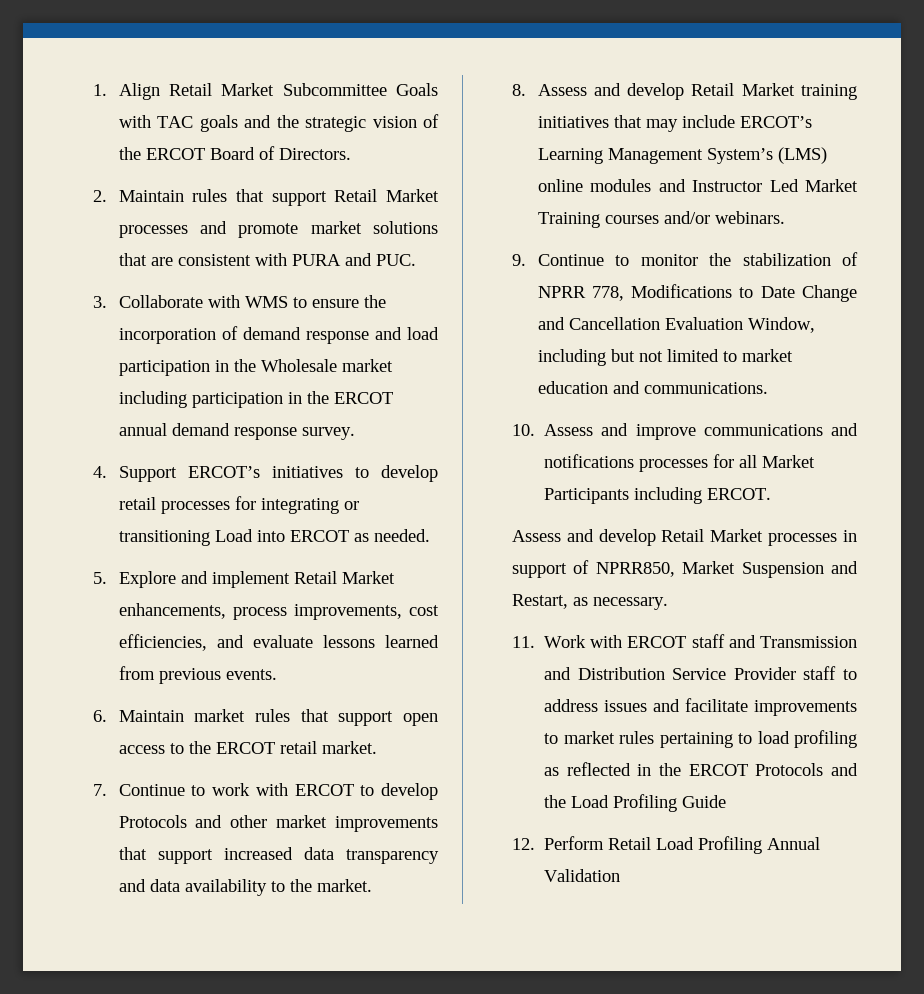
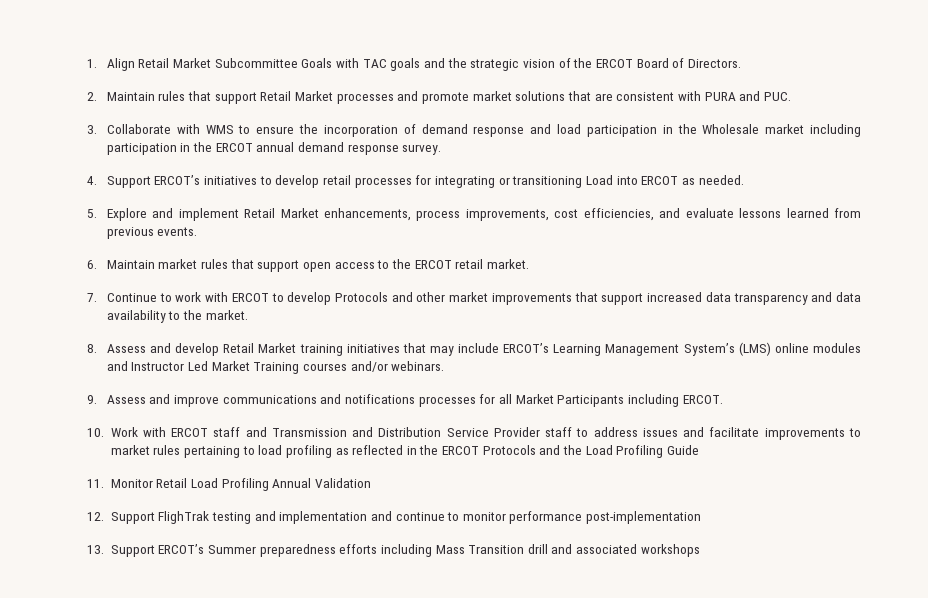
- 9. Continue to monitor the stabilization of NPRR 778, Modifications to Date Change and Cancellation Evaluation Window, including but not limited to market education and communications.
- 10. Assess and improve communications and notifications processes for all Market Participants including ERCOT.
+ 9. Assess and improve communications and notifications processes for all Market Participants including ERCOT.
- Assess and develop Retail Market processes in support of NPRR850, Market Suspension and Restart, as necessary.
- 11. Work with ERCOT staff and Transmission and Distribution Service Provider staff to address issues and facilitate improvements to market rules pertaining to load profiling as reflected in the ERCOT Protocols and the Load Profiling Guide
+ 10. Work with ERCOT staff and Transmission and Distribution Service Provider staff to address issues and facilitate improvements to market rules pertaining to load profiling as reflected in the ERCOT Protocols and the Load Profiling Guide
- 12. Perform Retail Load Profiling Annual Validation
+ 11. Monitor Retail Load Profiling Annual Validation
+ 12. Support FlighTrak testing and implementation and continue to monitor performance post-implementation
+ 13. Support ERCOT’s Summer preparedness efforts including Mass Transition drill and associated workshops

